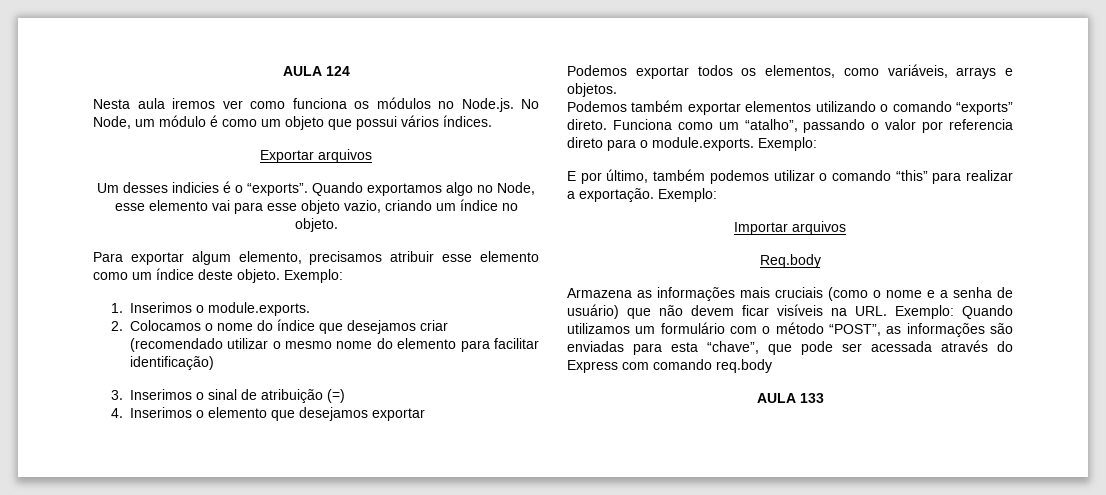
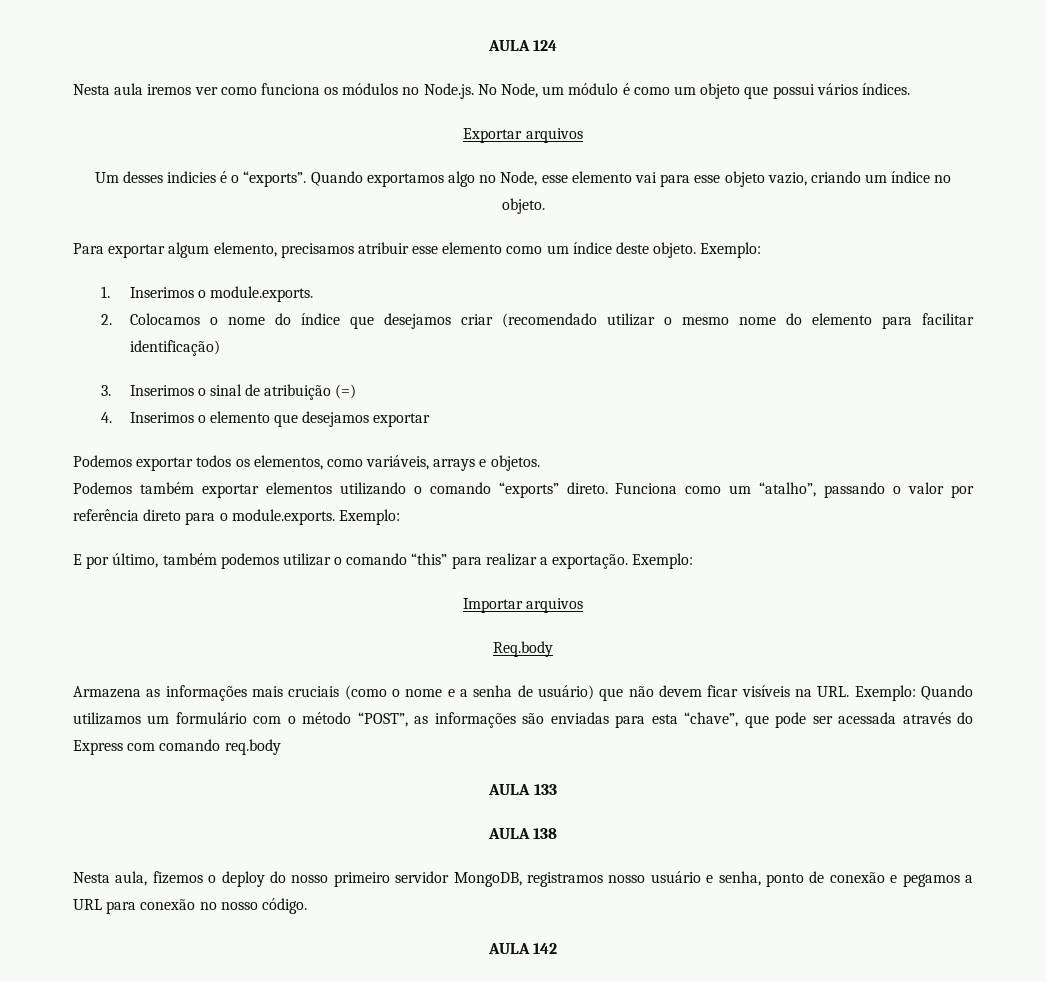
- Funciona como um “atalho”, passando o valor por referencia direto para o module.exports. Exemplo:
+ Funciona como um “atalho”, passando o valor por referência direto para o module.exports. Exemplo:
+ AULA 138
+ Nesta aula, fizemos o deploy do nosso primeiro servidor MongoDB, registramos nosso usuário e senha, ponto de conexão e pegamos a URL para conexão no nosso código.
+ AULA 142

